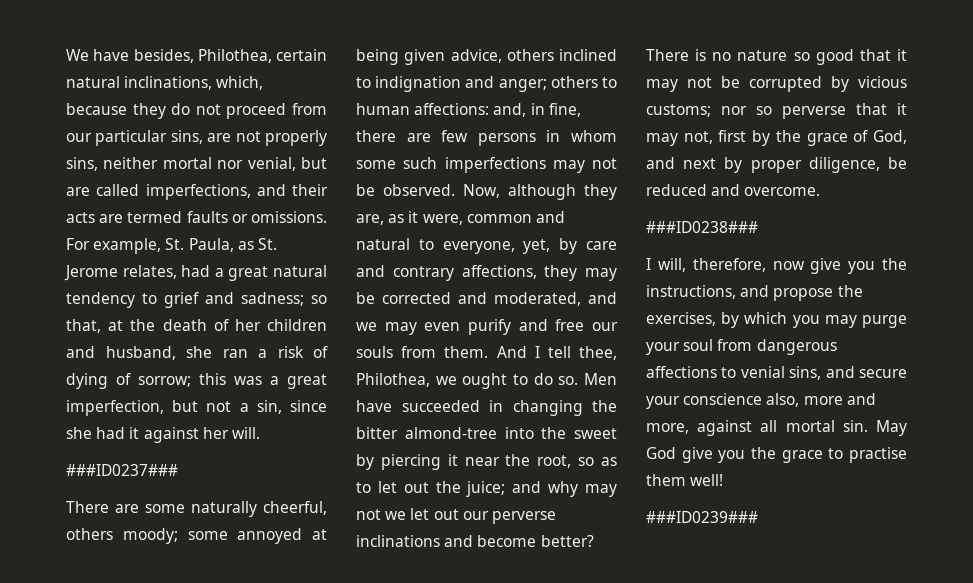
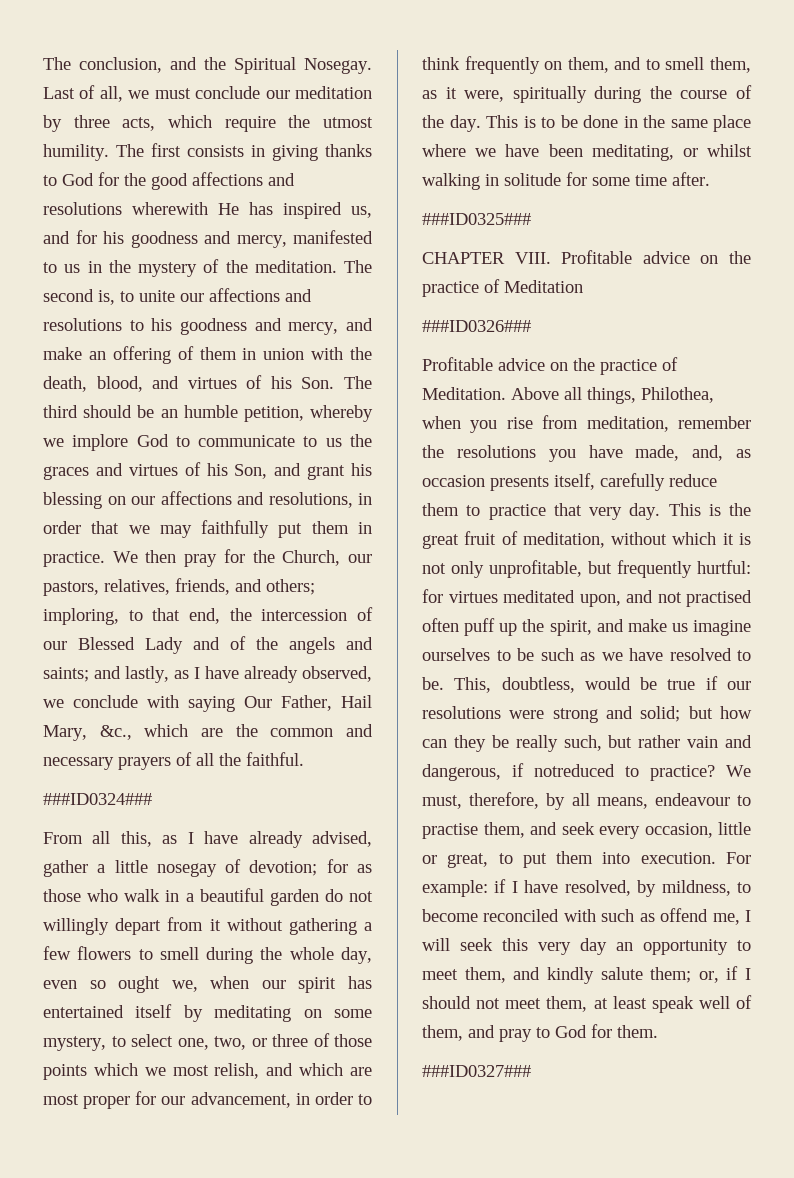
- We have besides, Philothea, certain natural inclinations, which, because they do not proceed from our particular sins, are not properly sins, neither mortal nor venial, but are called imperfections, and their acts are termed faults or omissions. For example, St. Paula, as St. Jerome relates, had a great natural tendency to grief and sadness; so that, at the death of her children and husband, she ran a risk of dying of sorrow; this was a great imperfection, but not a sin, since she had it against her will.
- ###ID0237###
- There are some naturally cheerful, others moody; some annoyed at being given advice, others inclined to indignation and anger; others to human affections: and, in fine, there are few persons in whom some such imperfections may not be observed. Now, although they are, as it were, common and natural to everyone, yet, by care and contrary affections, they may be corrected and moderated, and we may even purify and free our souls from them. And I tell thee, Philothea, we ought to do so. Men have succeeded in changing the bitter almond-tree into the sweet by piercing it near the root, so as to let out the juice; and why may not we let out our perverse inclinations and become better? There is no nature so good that it may not be corrupted by vicious customs; nor so perverse that it may not, first by the grace of God, and next by proper diligence, be reduced and overcome.
- ###ID0238###
- I will, therefore, now give you the instructions, and propose the exercises, by which you may purge your soul from dangerous affections to venial sins, and secure your conscience also, more and more, against all mortal sin. May God give you the grace to practise them well!
- ###ID0239###
+ The conclusion, and the Spiritual Nosegay. Last of all, we must conclude our meditation by three acts, which require the utmost humility. The first consists in giving thanks to God for the good affections and resolutions wherewith He has inspired us, and for his goodness and mercy, manifested to us in the mystery of the meditation. The second is, to unite our affections and resolutions to his goodness and mercy, and make an offering of them in union with the death, blood, and virtues of his Son. The third should be an humble petition, whereby we implore God to communicate to us the graces and virtues of his Son, and grant his blessing on our affections and resolutions, in order that we may faithfully put them in practice. We then pray for the Church, our pastors, relatives, friends, and others; imploring, to that end, the intercession of our Blessed Lady and of the angels and saints; and lastly, as I have already observed, we conclude with saying Our Father, Hail Mary, &c., which are the common and necessary prayers of all the faithful.
+ ###ID0324###
+ From all this, as I have already advised, gather a little nosegay of devotion; for as those who walk in a beautiful garden do not willingly depart from it without gathering a few flowers to smell during the whole day, even so ought we, when our spirit has entertained itself by meditating on some mystery, to select one, two, or three of those points which we most relish, and which are most proper for our advancement, in order to think frequently on them, and to smell them, as it were, spiritually during the course of the day. This is to be done in the same place where we have been meditating, or whilst walking in solitude for some time after.
+ ###ID0325###
+ CHAPTER VIII. Profitable advice on the practice of Meditation
+ ###ID0326###
+ Profitable advice on the practice of Meditation. Above all things, Philothea, when you rise from meditation, remember the resolutions you have made, and, as occasion presents itself, carefully reduce them to practice that very day. This is the great fruit of meditation, without which it is not only unprofitable, but frequently hurtful: for virtues meditated upon, and not practised often puff up the spirit, and make us imagine ourselves to be such as we have resolved to be. This, doubtless, would be true if our resolutions were strong and solid; but how can they be really such, but rather vain and dangerous, if notreduced to practice? We must, therefore, by all means, endeavour to practise them, and seek every occasion, little or great, to put them into execution. For example: if I have resolved, by mildness, to become reconciled with such as offend me, I will seek this very day an opportunity to meet them, and kindly salute them; or, if I should not meet them, at least speak well of them, and pray to God for them.
+ ###ID0327###

